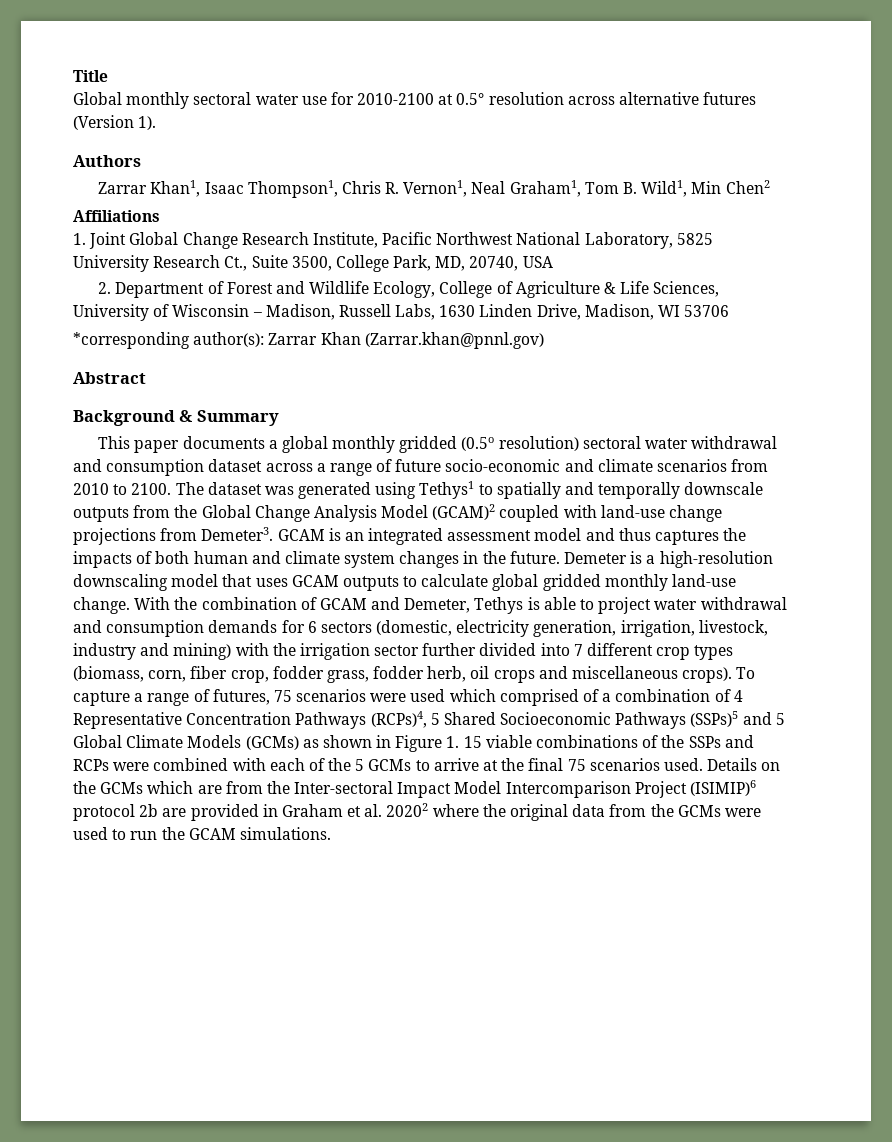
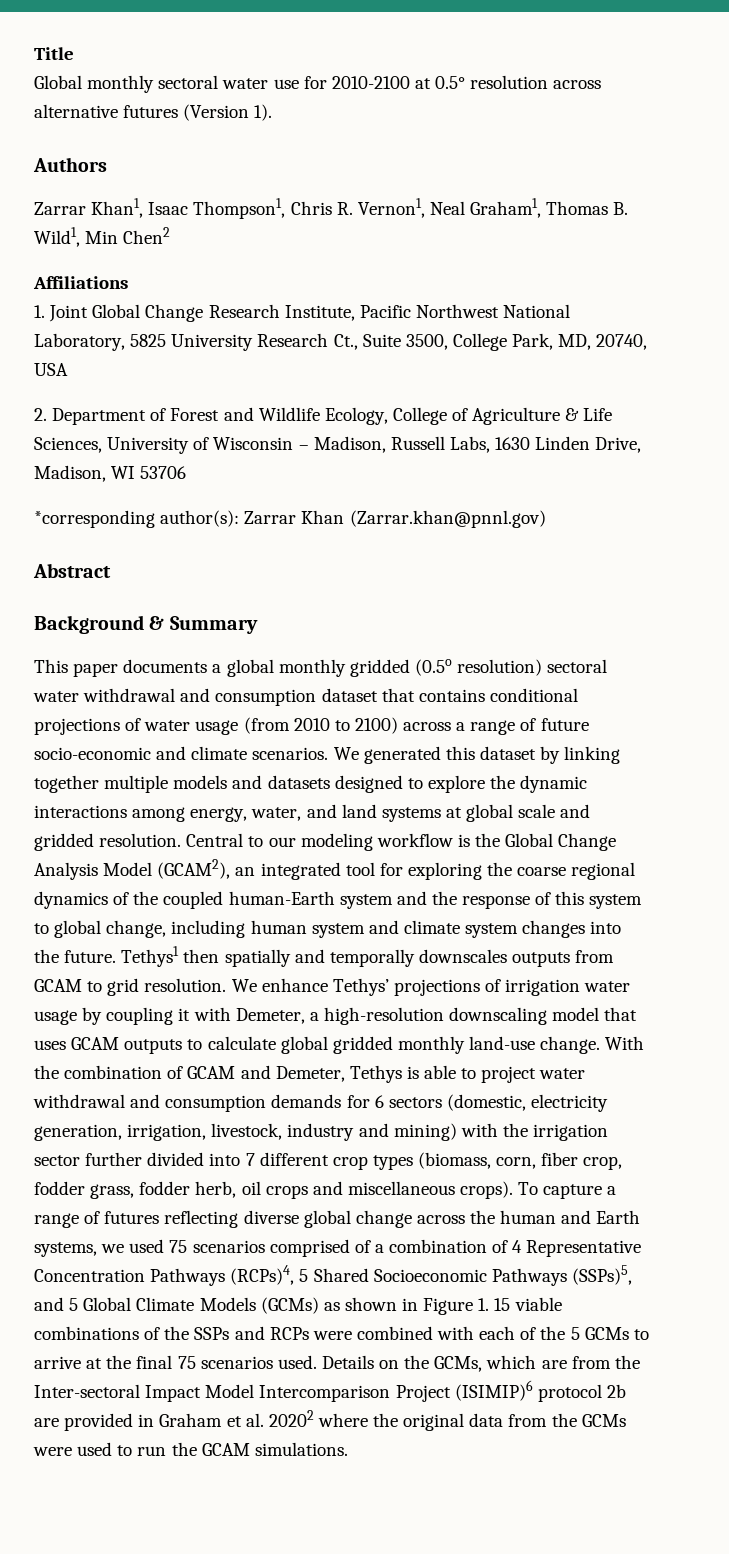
- Zarrar Khan1, Isaac Thompson1, Chris R. Vernon1, Neal Graham1, Tom B. Wild1, Min Chen2
+ Zarrar Khan1, Isaac Thompson1, Chris R. Vernon1, Neal Graham1, Thomas B. Wild1, Min Chen2
- This paper documents a global monthly gridded (0.5o resolution) sectoral water withdrawal and consumption dataset across a range of future socio-economic and climate scenarios from 2010 to 2100. The dataset was generated using Tethys1 to spatially and temporally downscale outputs from the Global Change Analysis Model (GCAM)2 coupled with land-use change projections from Demeter3. GCAM is an integrated assessment model and thus captures the impacts of both human and climate system changes in the future.
+ This paper documents a global monthly gridded (0.5o resolution) sectoral water withdrawal and consumption dataset that contains conditional projections of water usage (from 2010 to 2100) across a range of future socio-economic and climate scenarios. We generated this dataset by linking together multiple models and datasets designed to explore the dynamic interactions among energy, water, and land systems at global scale and gridded resolution. Central to our modeling workflow is the Global Change Analysis Model (GCAM2), an integrated tool for exploring the coarse regional dynamics of the coupled human-Earth system and the response of this system to global change, including human system and climate system changes into the future.
- Demeter is a high-resolution downscaling model that uses GCAM outputs to calculate global gridded monthly land-use change.
+ Tethys1 then spatially and temporally downscales outputs from GCAM to grid resolution. We enhance Tethys’ projections of irrigation water usage by coupling it with Demeter, a high-resolution downscaling model that uses GCAM outputs to calculate global gridded monthly land-use change.
- To capture a range of futures, 75 scenarios were used which comprised of a combination of 4 Representative Concentration Pathways (RCPs)4, 5 Shared Socioeconomic Pathways (SSPs)5 and 5 Global Climate Models (GCMs) as shown in Figure 1. 15 viable combinations of the SSPs and RCPs were combined with each of the 5 GCMs to arrive at the final 75 scenarios used.
+ To capture a range of futures reflecting diverse global change across the human and Earth systems, we used 75 scenarios comprised of a combination of 4 Representative Concentration Pathways (RCPs)4, 5 Shared Socioeconomic Pathways (SSPs)5, and 5 Global Climate Models (GCMs) as shown in Figure 1. 15 viable combinations of the SSPs and RCPs were combined with each of the 5 GCMs to arrive at the final 75 scenarios used.
- Details on the GCMs which are from the Inter-sectoral Impact Model Intercomparison Project (ISIMIP)6 protocol 2b are provided in Graham et al. 20202 where the original data from the GCMs were used to run the GCAM simulations.
+ Details on the GCMs, which are from the Inter-sectoral Impact Model Intercomparison Project (ISIMIP)6 protocol 2b are provided in Graham et al. 20202 where the original data from the GCMs were used to run the GCAM simulations.

